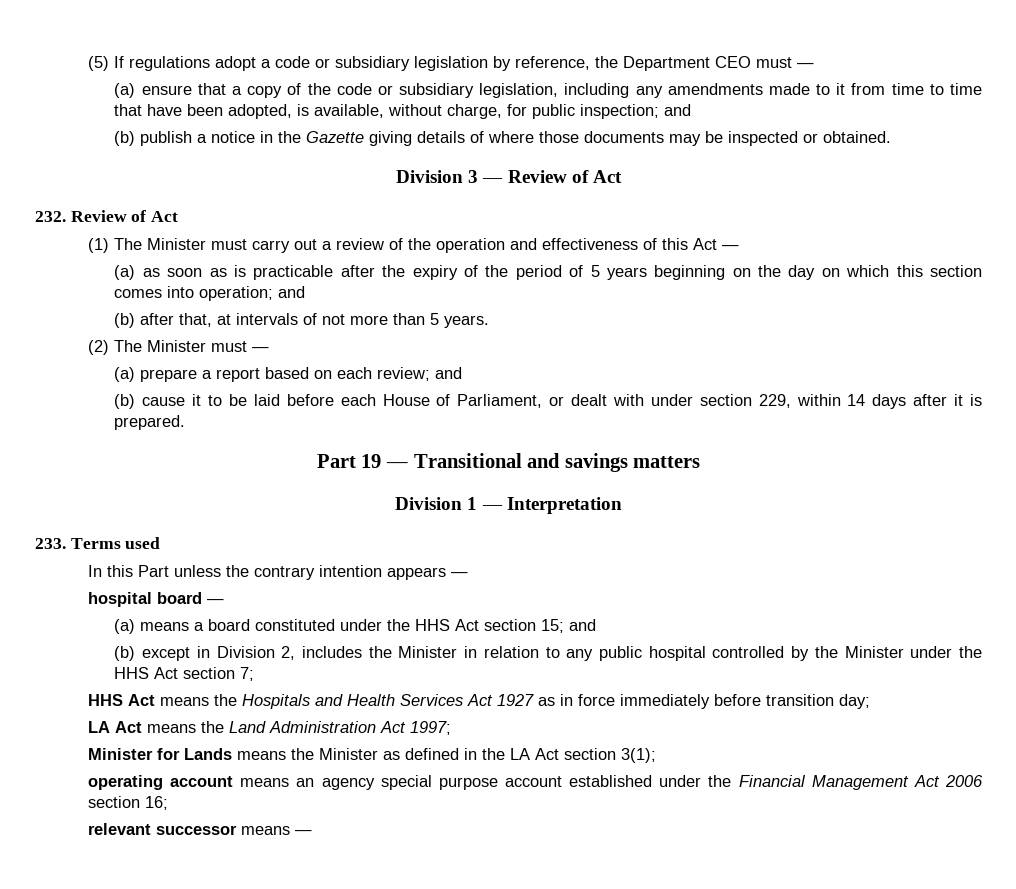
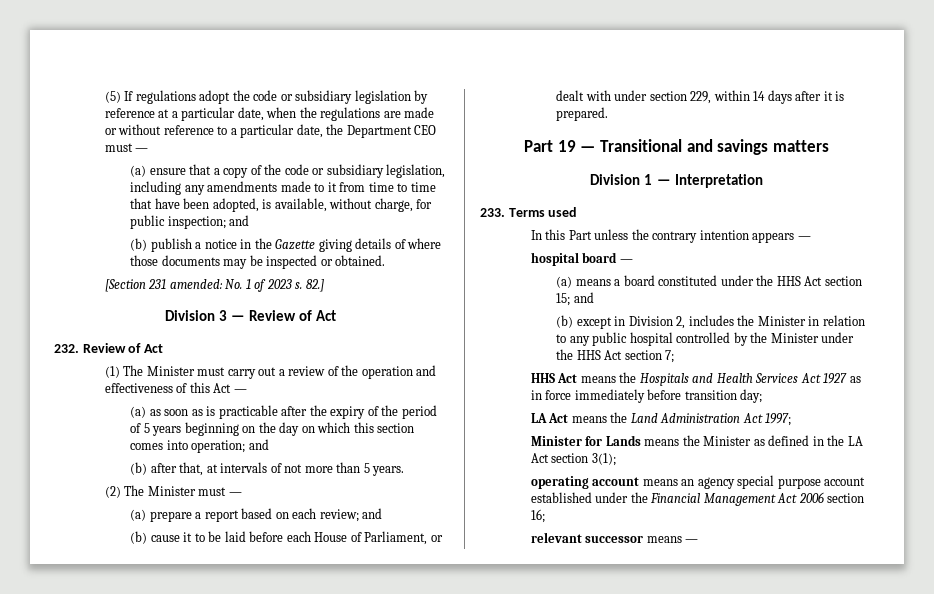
- (5) If regulations adopt a code or subsidiary legislation by reference, the Department CEO must —
+ (5) If regulations adopt the code or subsidiary legislation by reference at a particular date, when the regulations are made or without reference to a particular date, the Department CEO must —
+ [Section 231 amended: No. 1 of 2023 s. 82.]

